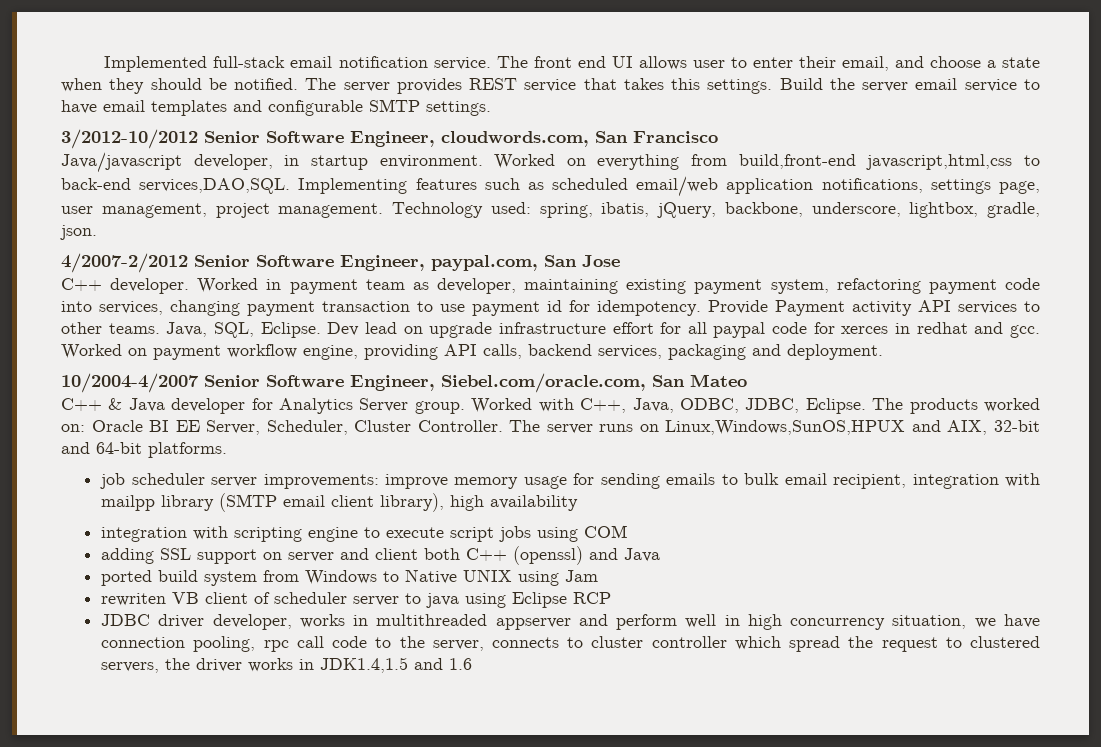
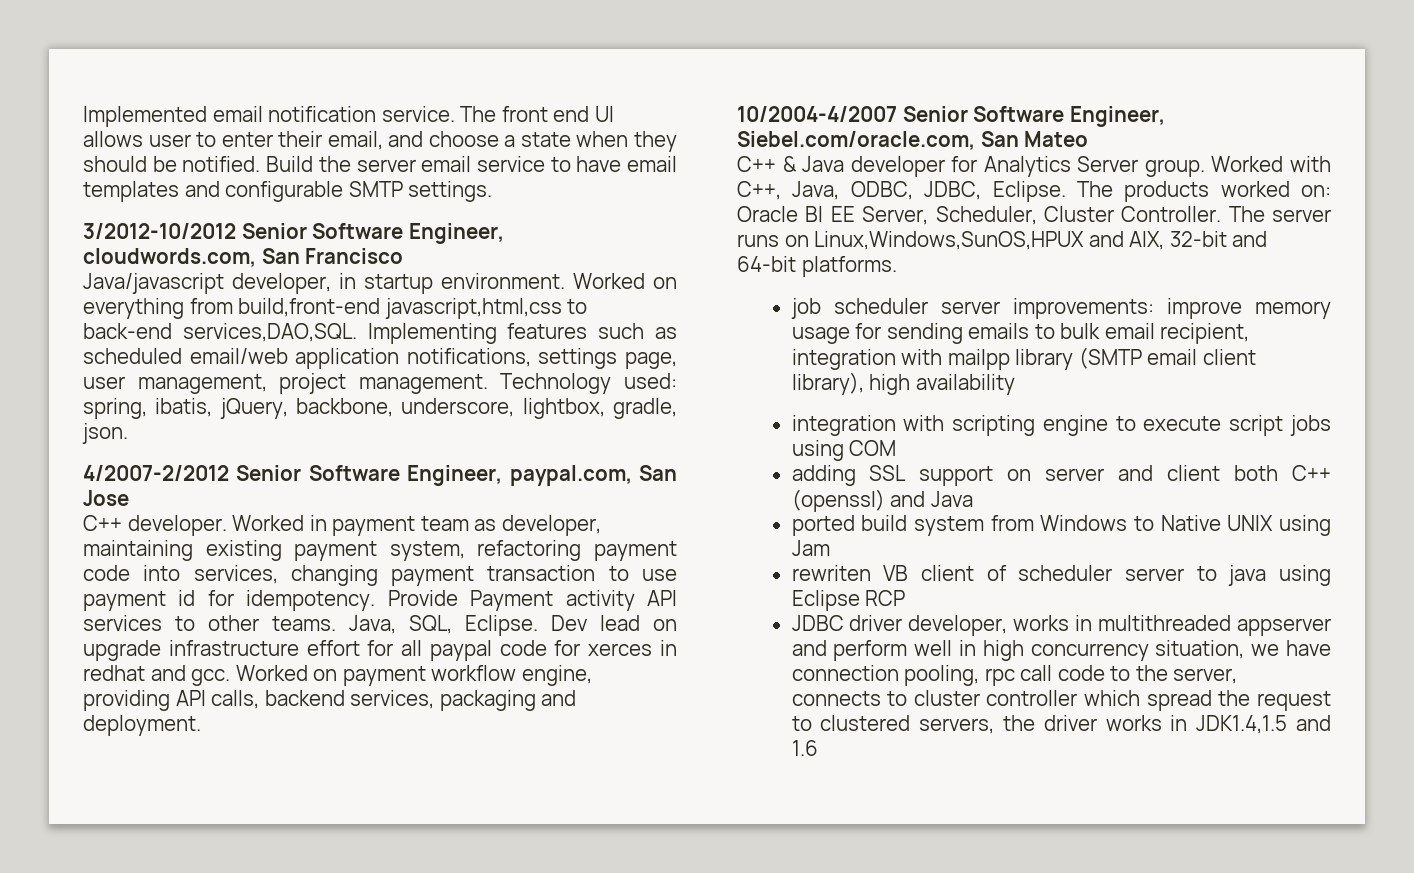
- Implemented full-stack email notification service.
+ Implemented email notification service.
- The server provides REST service that takes this settings.

